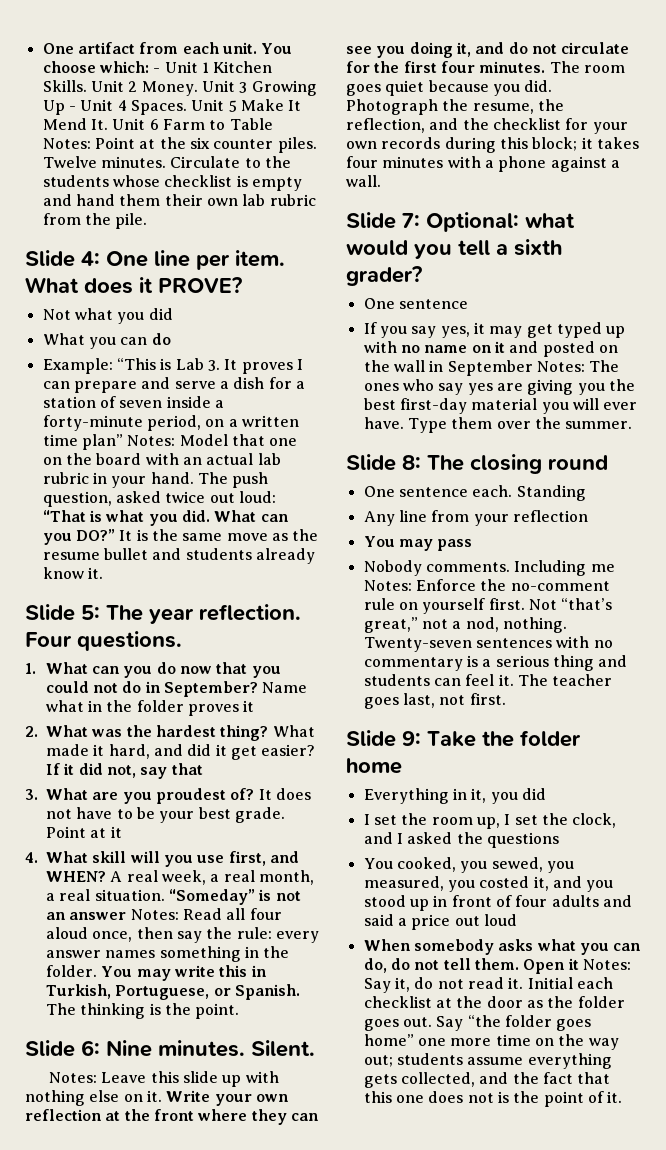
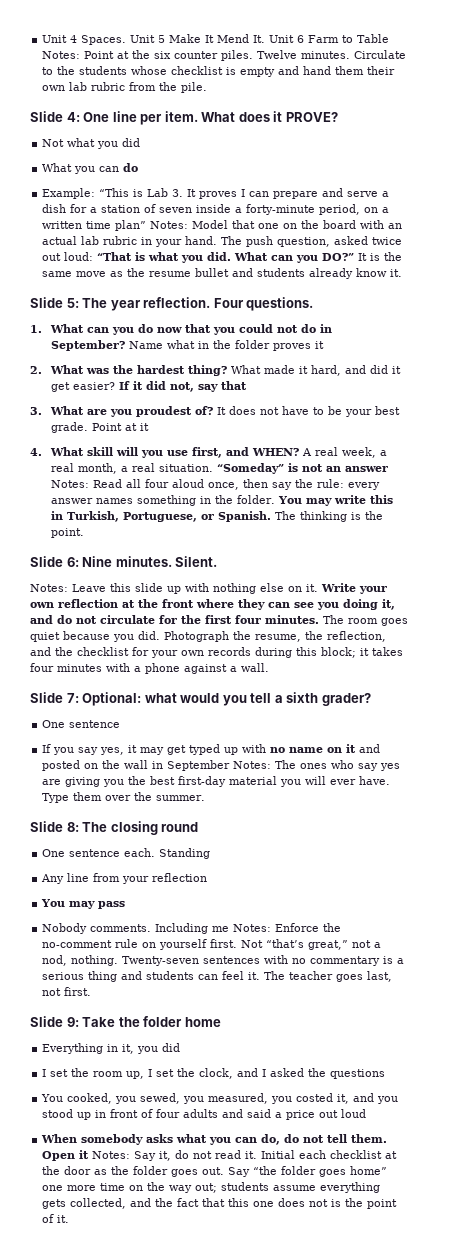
- One artifact from each unit. You choose which: - Unit 1 Kitchen Skills. Unit 2 Money. Unit 3 Growing Up - Unit 4 Spaces.
+ Unit 4 Spaces.

